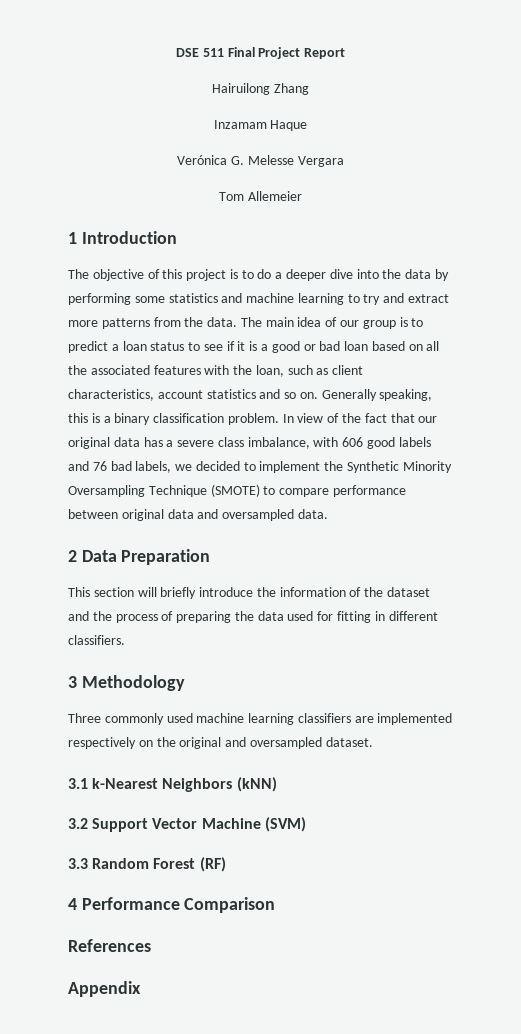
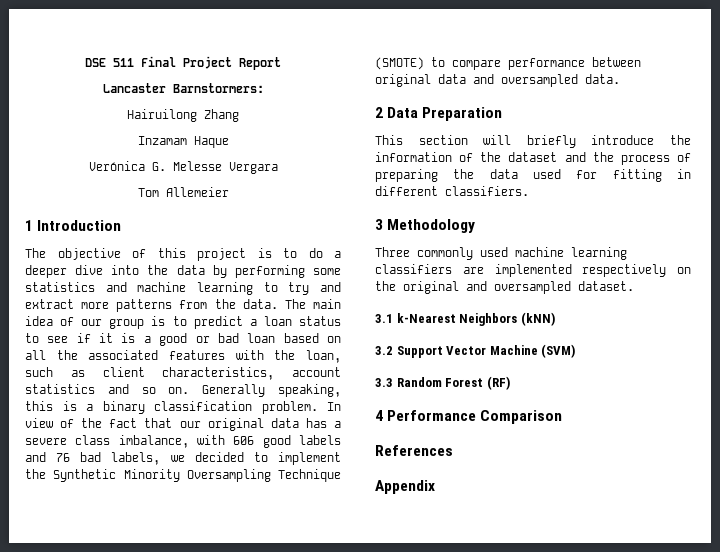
+ Lancaster Barnstormers:

